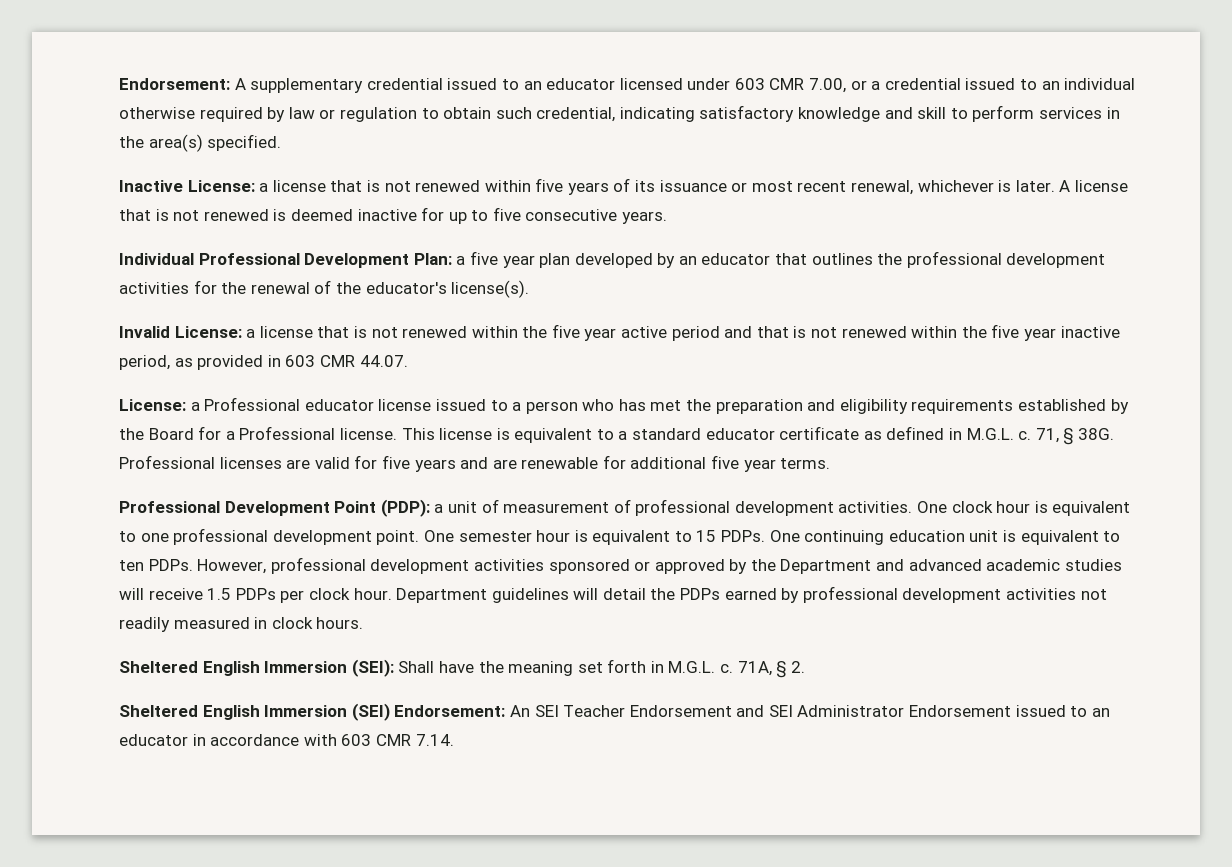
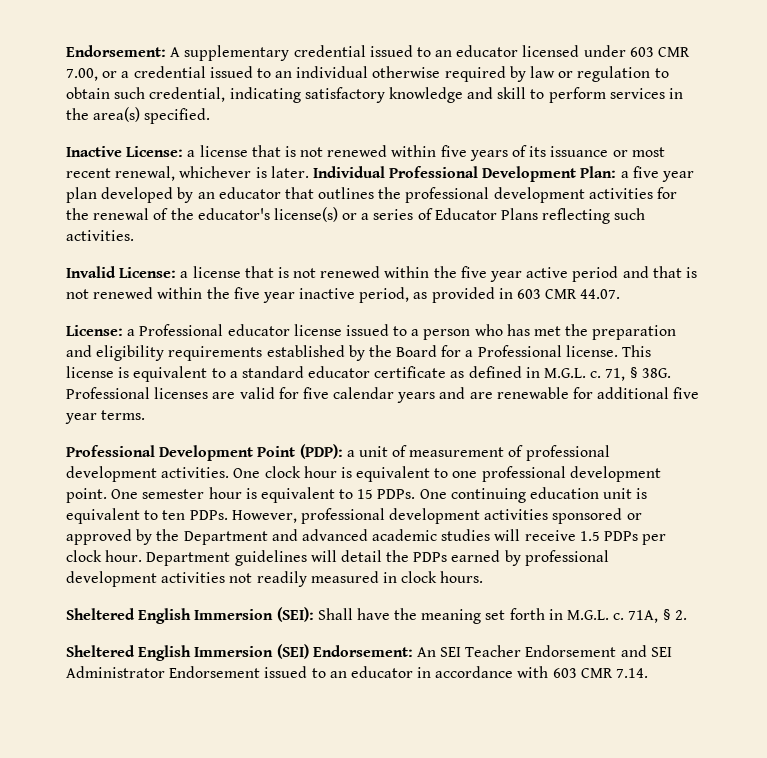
- Inactive License: a license that is not renewed within five years of its issuance or most recent renewal, whichever is later. A license that is not renewed is deemed inactive for up to five consecutive years.
- Individual Professional Development Plan: a five year plan developed by an educator that outlines the professional development activities for the renewal of the educator's license(s).
+ Inactive License: a license that is not renewed within five years of its issuance or most recent renewal, whichever is later. Individual Professional Development Plan: a five year plan developed by an educator that outlines the professional development activities for the renewal of the educator's license(s) or a series of Educator Plans reflecting such activities.
- Professional licenses are valid for five years and are renewable for additional five year terms.
+ Professional licenses are valid for five calendar years and are renewable for additional five year terms.

